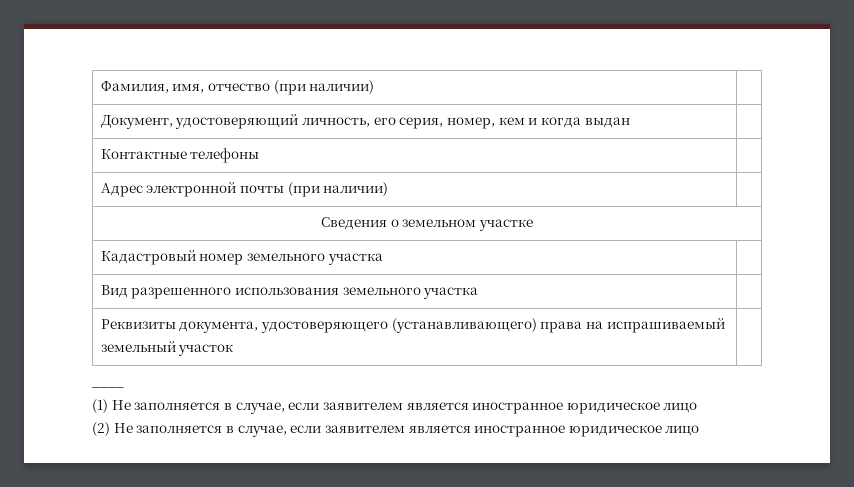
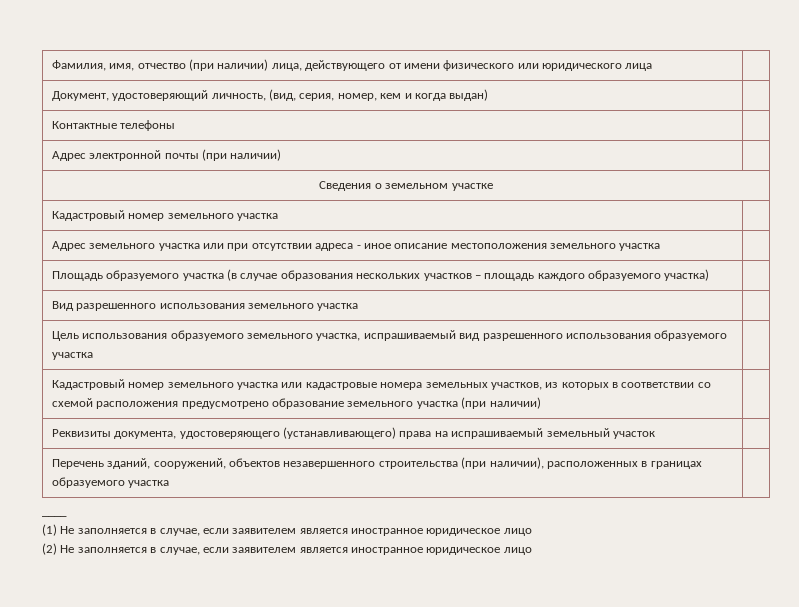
- Фамилия, имя, отчество (при наличии) |
+ Фамилия, имя, отчество (при наличии) лица, действующего от имени физического или юридического лица |
- Документ, удостоверяющий личность, его серия, номер, кем и когда выдан |
+ Документ, удостоверяющий личность, (вид, серия, номер, кем и когда выдан) |
+ Адрес земельного участка или при отсутствии адреса - иное описание местоположения земельного участка |
+ Площадь образуемого участка (в случае образования нескольких участков – площадь каждого образуемого участка) |
+ Цель использования образуемого земельного участка, испрашиваемый вид разрешенного использования образуемого участка |
+ Кадастровый номер земельного участка или кадастровые номера земельных участков, из которых в соответствии со схемой расположения предусмотрено образование земельного участка (при наличии) |
+ Перечень зданий, сооружений, объектов незавершенного строительства (при наличии), расположенных в границах образуемого участка |

